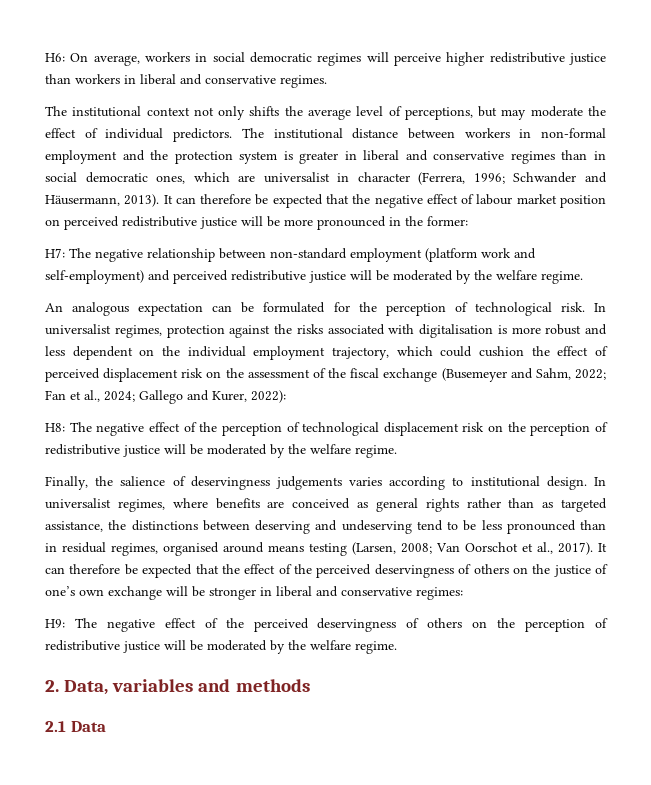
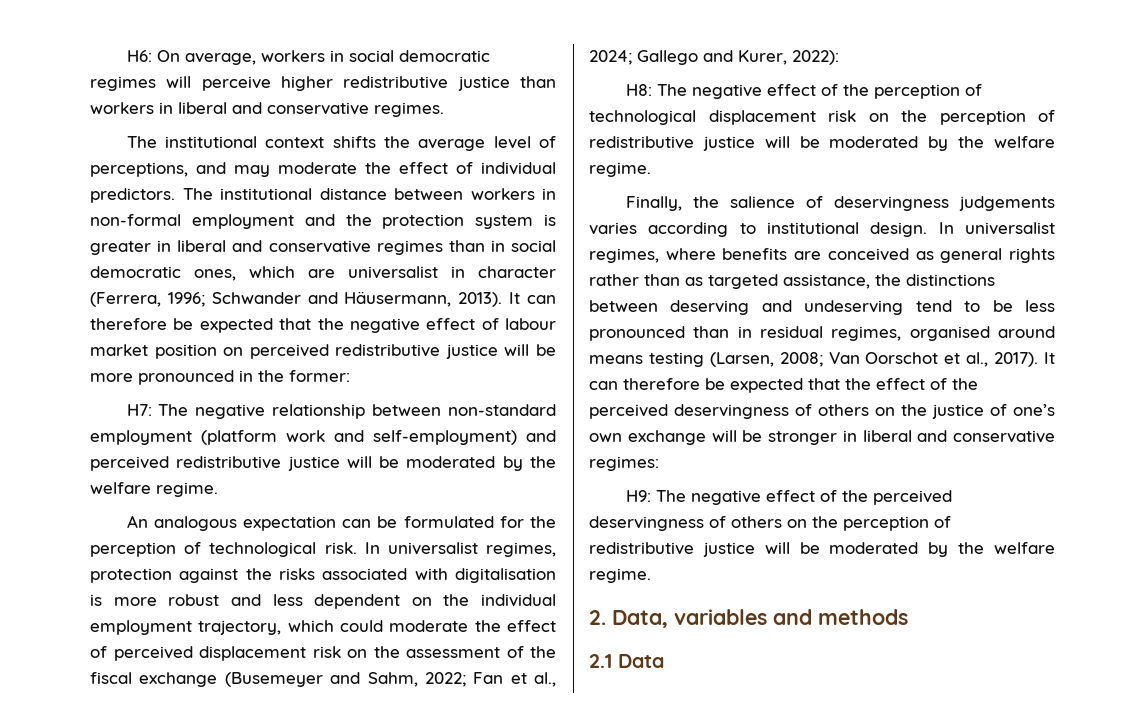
- The institutional context not only shifts the average level of perceptions, but may moderate the effect of individual predictors.
+ The institutional context shifts the average level of perceptions, and may moderate the effect of individual predictors.
- In universalist regimes, protection against the risks associated with digitalisation is more robust and less dependent on the individual employment trajectory, which could cushion the effect of perceived displacement risk on the assessment of the fiscal exchange (Busemeyer and Sahm, 2022; Fan et al., 2024; Gallego and Kurer, 2022):
+ In universalist regimes, protection against the risks associated with digitalisation is more robust and less dependent on the individual employment trajectory, which could moderate the effect of perceived displacement risk on the assessment of the fiscal exchange (Busemeyer and Sahm, 2022; Fan et al., 2024; Gallego and Kurer, 2022):

